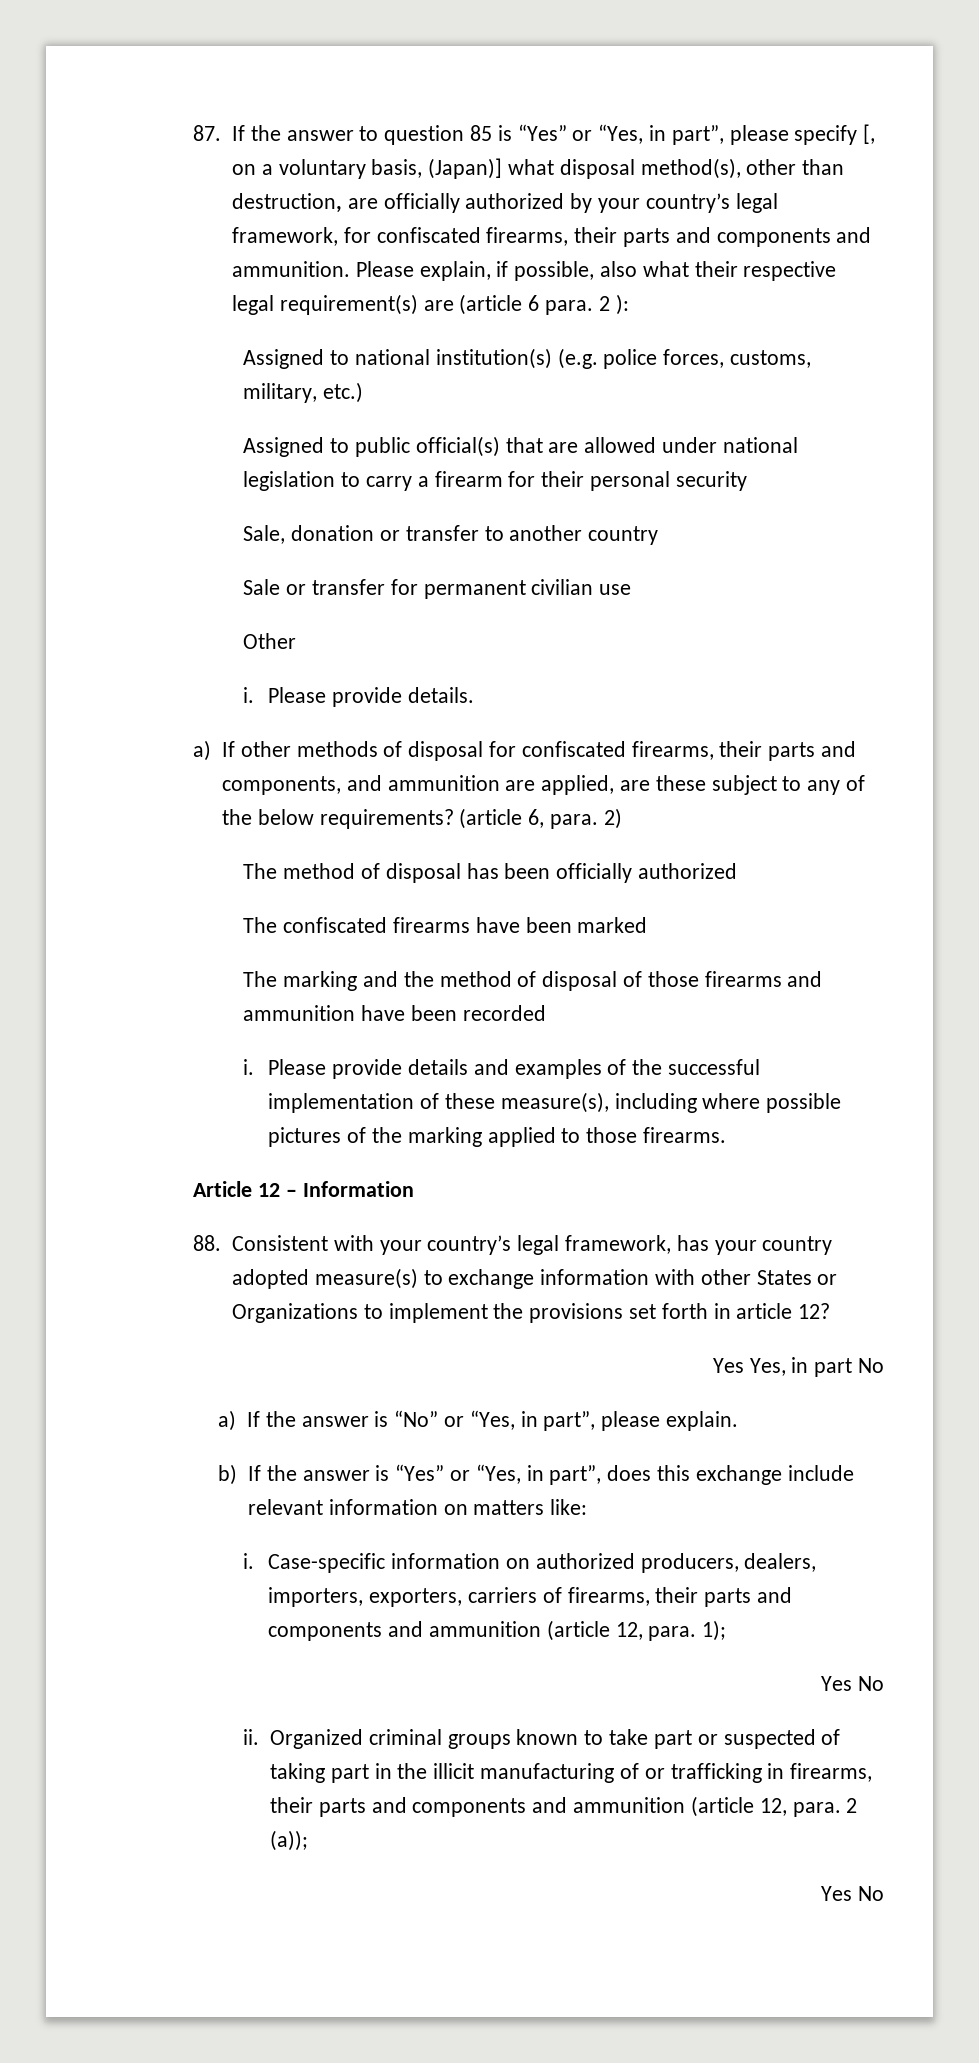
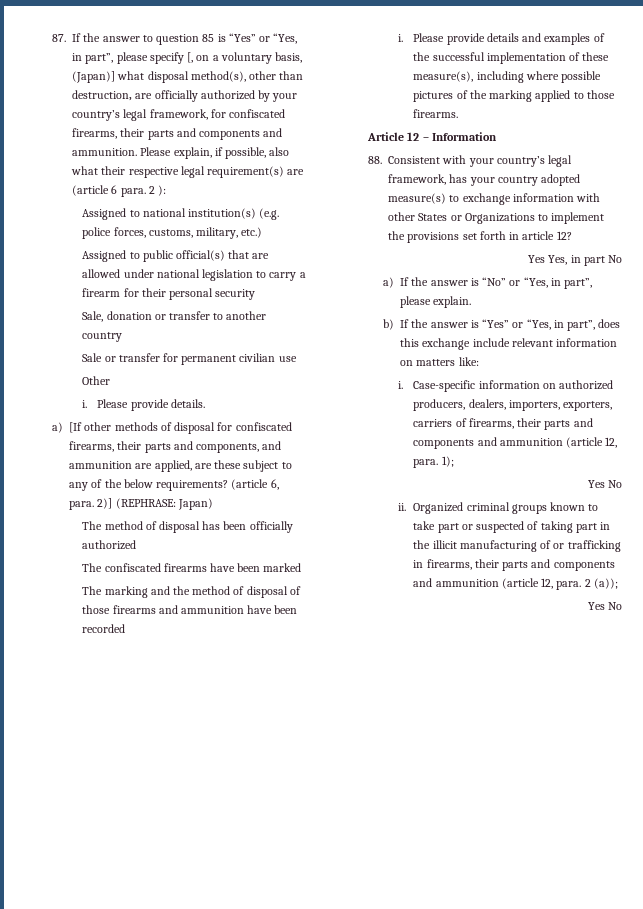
- a) If other methods of disposal for confiscated firearms, their parts and components, and ammunition are applied, are these subject to any of the below requirements?
+ a) [If other methods of disposal for confiscated firearms, their parts and components, and ammunition are applied, are these subject to any of the below requirements?
- (article 6, para. 2)
+ (article 6, para. 2)] (REPHRASE: Japan)

